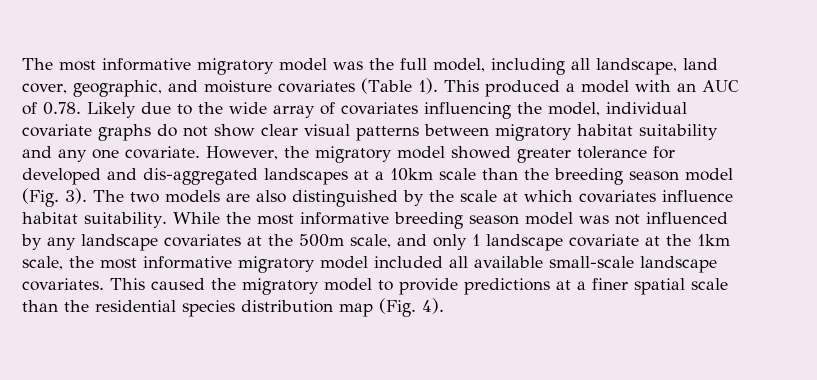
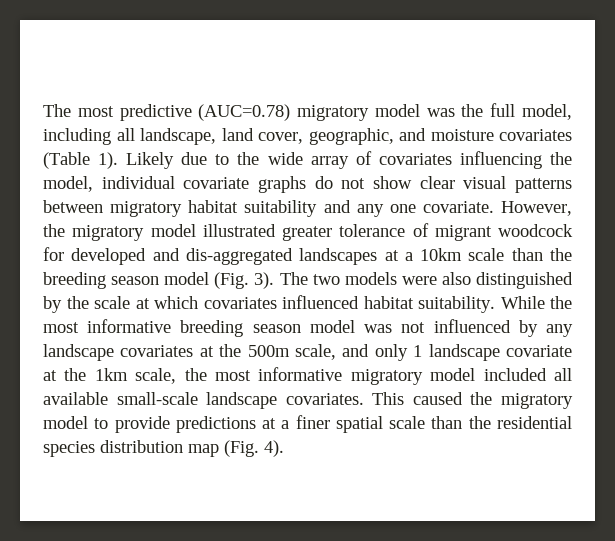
- The most informative migratory model was the full model, including all landscape, land cover, geographic, and moisture covariates (Table 1).
+ The most predictive (AUC=0.78) migratory model was the full model, including all landscape, land cover, geographic, and moisture covariates (Table 1).
- This produced a model with an AUC of 0.78. Likely due to the wide array of covariates influencing the model, individual covariate graphs do not show clear visual patterns between migratory habitat suitability and any one covariate.
+ Likely due to the wide array of covariates influencing the model, individual covariate graphs do not show clear visual patterns between migratory habitat suitability and any one covariate.
- However, the migratory model showed greater tolerance for developed and dis-aggregated landscapes at a 10km scale than the breeding season model (Fig. 3).
+ However, the migratory model illustrated greater tolerance of migrant woodcock for developed and dis-aggregated landscapes at a 10km scale than the breeding season model (Fig. 3).
- The two models are also distinguished by the scale at which covariates influence habitat suitability.
+ The two models were also distinguished by the scale at which covariates influenced habitat suitability.

